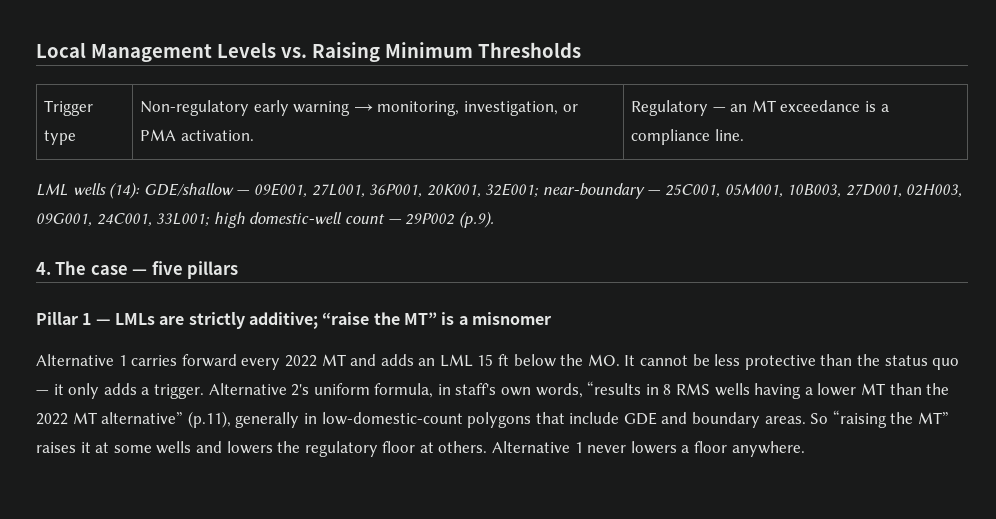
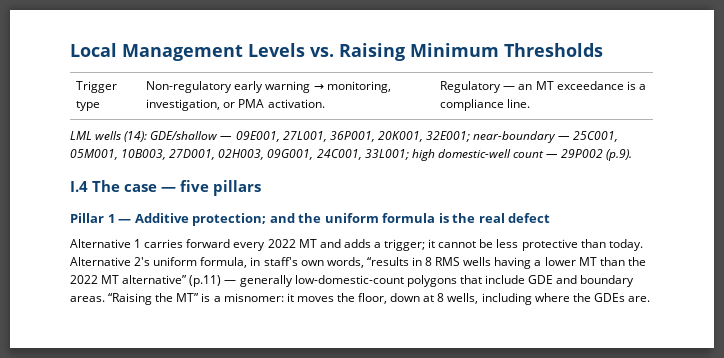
- 4. The case — five pillars
+ I.4 The case — five pillars
- Pillar 1 — LMLs are strictly additive; “raise the MT” is a misnomer
+ Pillar 1 — Additive protection; and the uniform formula is the real defect
- Alternative 1 carries forward every 2022 MT and adds an LML 15 ft below the MO. It cannot be less protective than the status quo — it only adds a trigger.
+ Alternative 1 carries forward every 2022 MT and adds a trigger; it cannot be less protective than today.
- Alternative 2's uniform formula, in staff's own words, “results in 8 RMS wells having a lower MT than the 2022 MT alternative” (p.11), generally in low-domestic-count polygons that include GDE and boundary areas.
+ Alternative 2's uniform formula, in staff's own words, “results in 8 RMS wells having a lower MT than the 2022 MT alternative” (p.11) — generally low-domestic-count polygons that include GDE and boundary areas.
- So “raising the MT” raises it at some wells and lowers the regulatory floor at others. Alternative 1 never lowers a floor anywhere.
+ “Raising the MT” is a misnomer: it moves the floor, down at 8 wells, including where the GDEs are.

